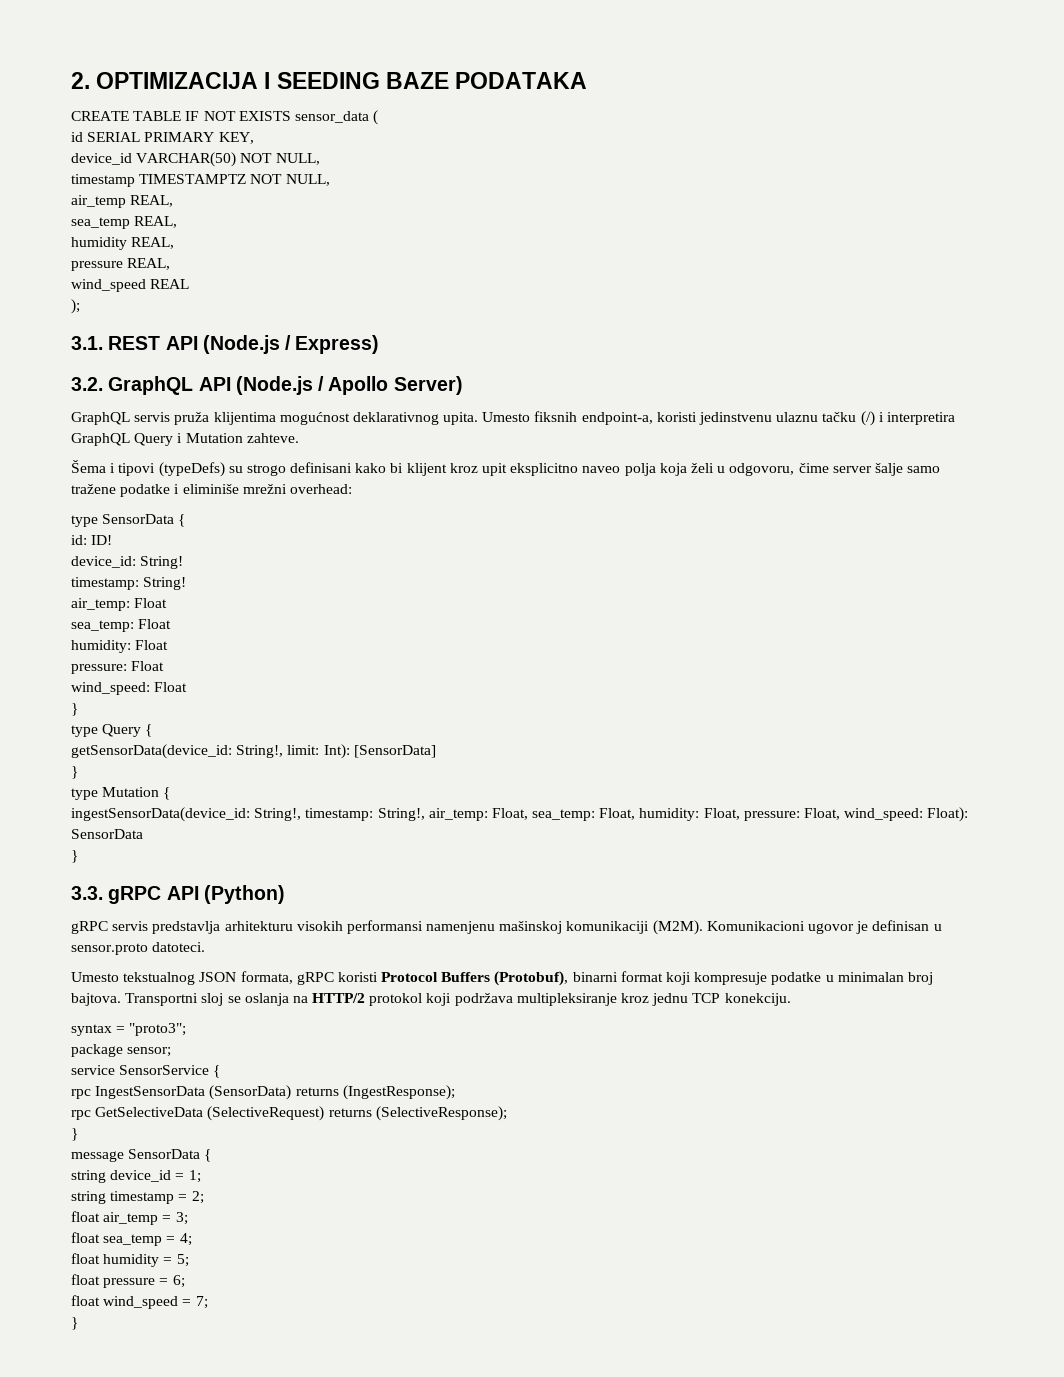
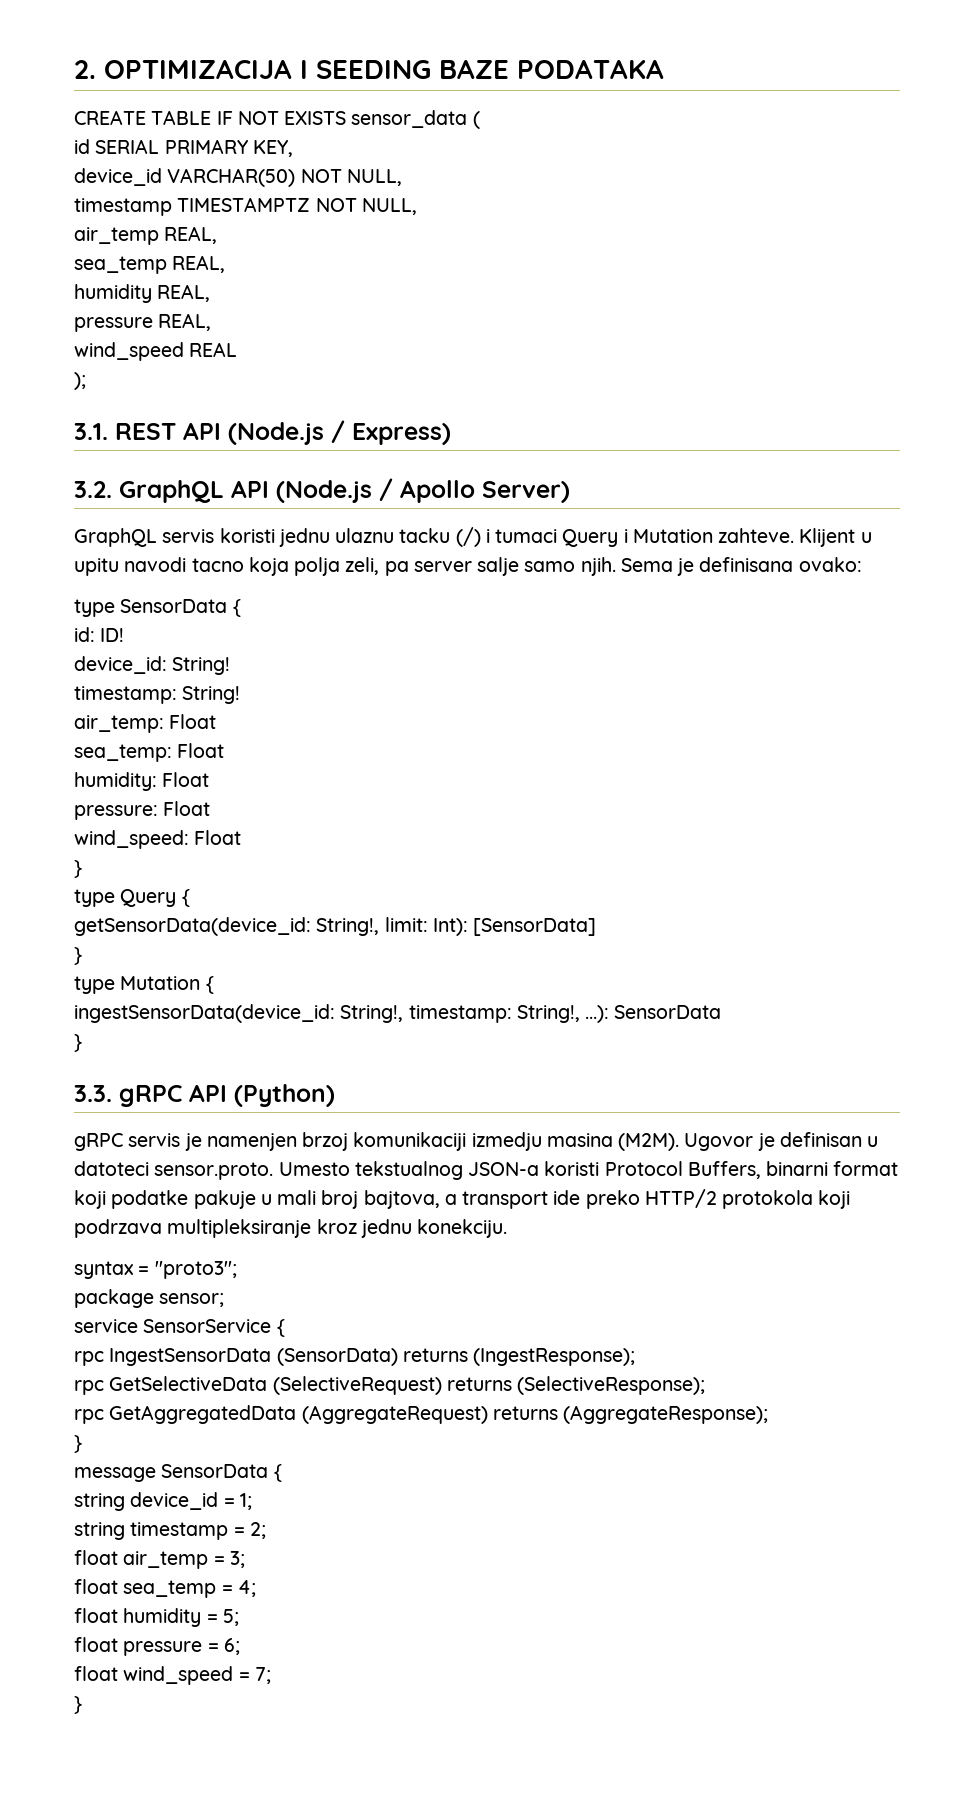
- GraphQL servis pruža klijentima mogućnost deklarativnog upita. Umesto fiksnih endpoint-a, koristi jedinstvenu ulaznu tačku (/) i interpretira GraphQL Query i Mutation zahteve.
- Šema i tipovi (typeDefs) su strogo definisani kako bi klijent kroz upit eksplicitno naveo polja koja želi u odgovoru, čime server šalje samo tražene podatke i eliminiše mrežni overhead:
+ GraphQL servis koristi jednu ulaznu tacku (/) i tumaci Query i Mutation zahteve. Klijent u upitu navodi tacno koja polja zeli, pa server salje samo njih. Sema je definisana ovako:
- ingestSensorData(device_id: String!, timestamp: String!, air_temp: Float, sea_temp: Float, humidity: Float, pressure: Float, wind_speed: Float): SensorData
+ ingestSensorData(device_id: String!, timestamp: String!, ...): SensorData
- gRPC servis predstavlja arhitekturu visokih performansi namenjenu mašinskoj komunikaciji (M2M). Komunikacioni ugovor je definisan u sensor.proto datoteci.
- Umesto tekstualnog JSON formata, gRPC koristi Protocol Buffers (Protobuf), binarni format koji kompresuje podatke u minimalan broj bajtova. Transportni sloj se oslanja na HTTP/2 protokol koji podržava multipleksiranje kroz jednu TCP konekciju.
+ gRPC servis je namenjen brzoj komunikaciji izmedju masina (M2M). Ugovor je definisan u datoteci sensor.proto. Umesto tekstualnog JSON-a koristi Protocol Buffers, binarni format koji podatke pakuje u mali broj bajtova, a transport ide preko HTTP/2 protokola koji podrzava multipleksiranje kroz jednu konekciju.
+ rpc GetAggregatedData (AggregateRequest) returns (AggregateResponse);

